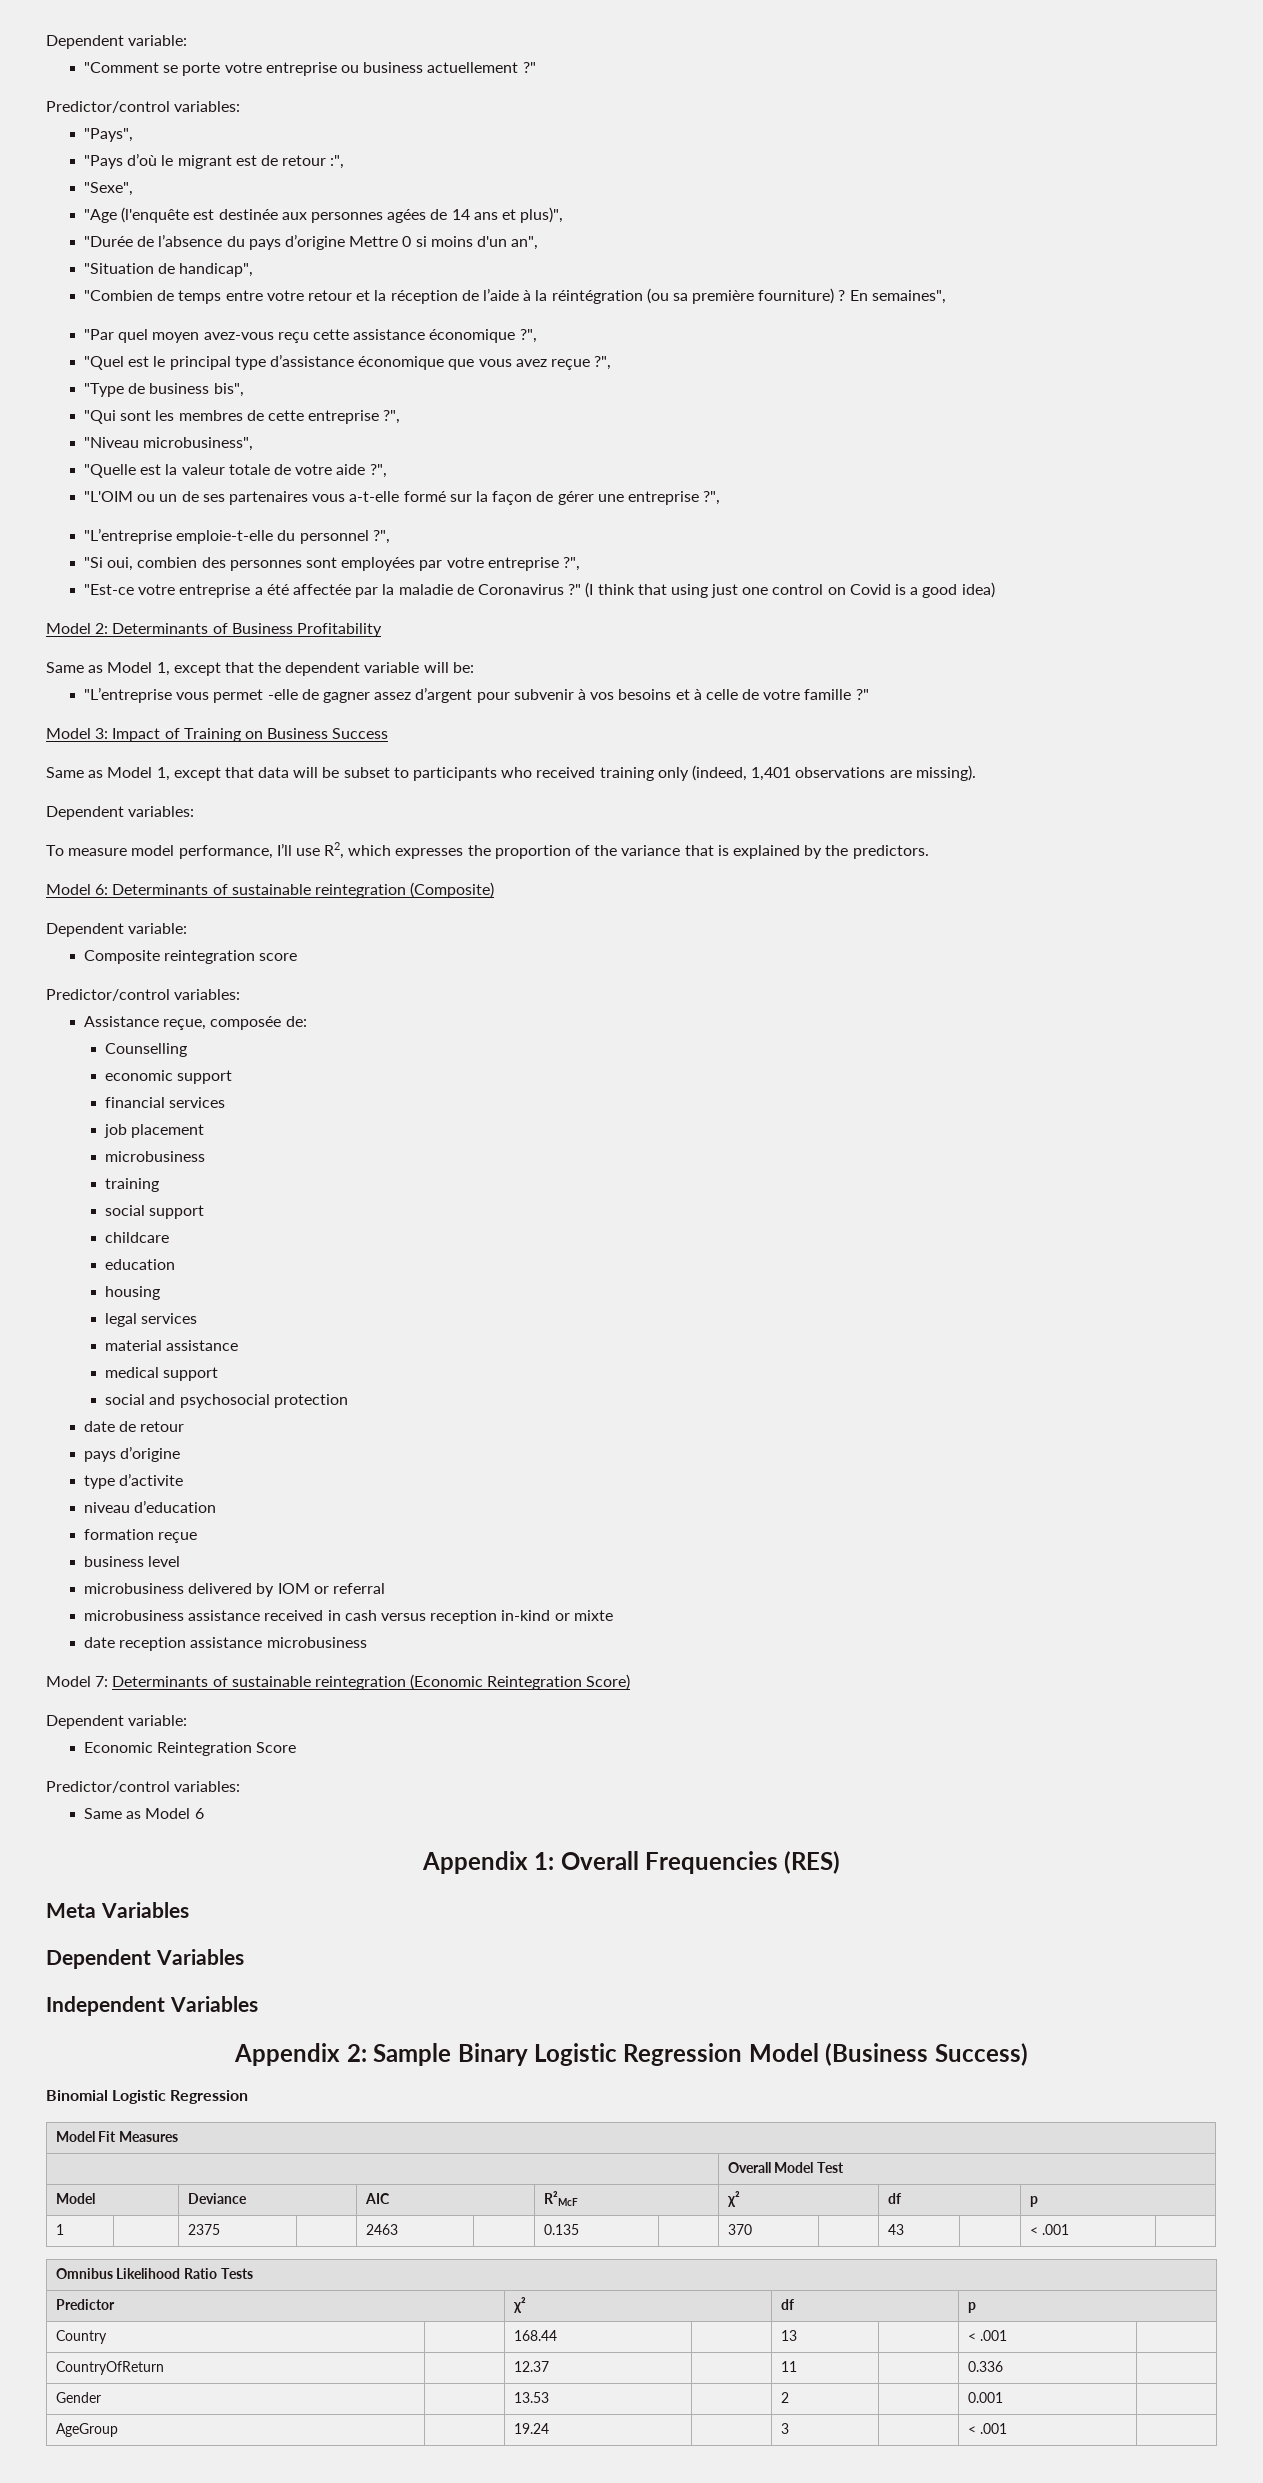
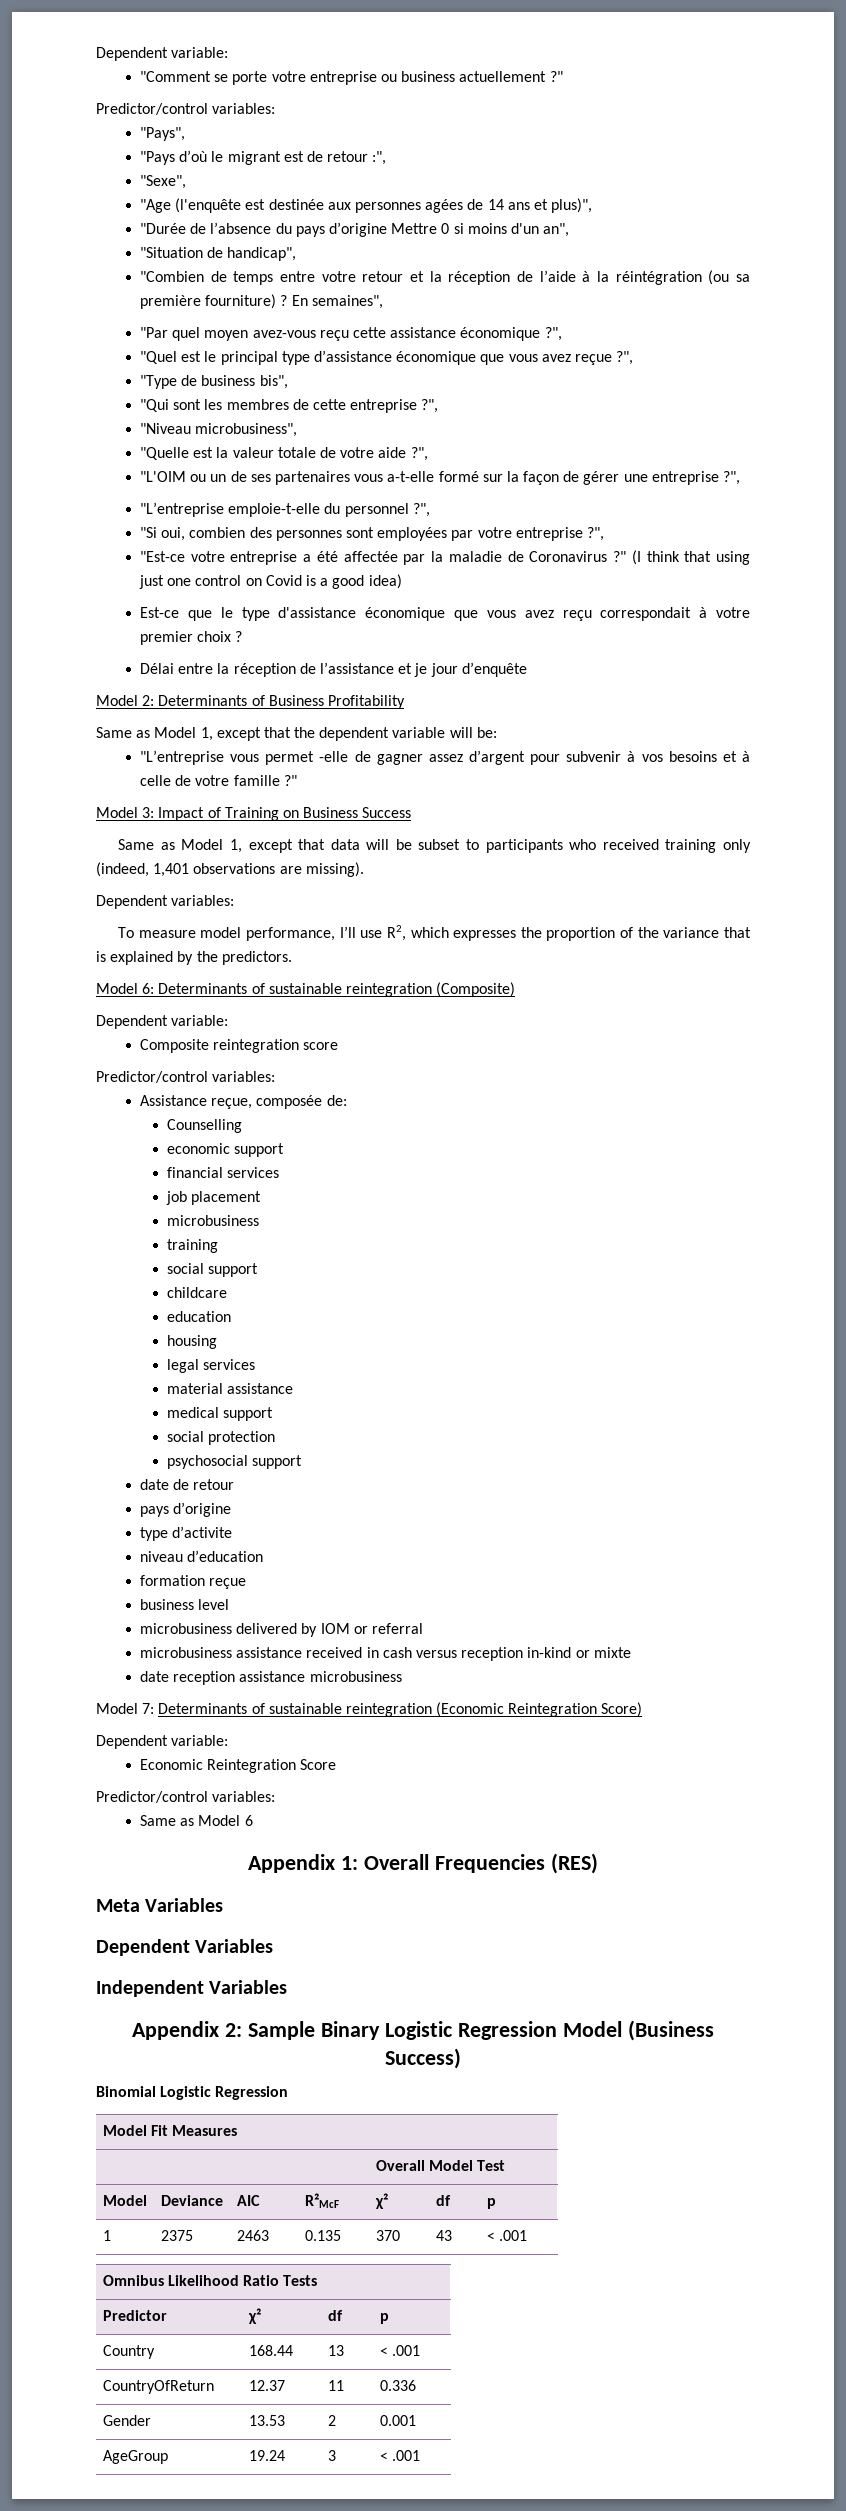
+ Est-ce que le type d'assistance économique que vous avez reçu correspondait à votre premier choix ?
+ Délai entre la réception de l’assistance et je jour d’enquête
- social and psychosocial protection
+ social protection
+ psychosocial support

